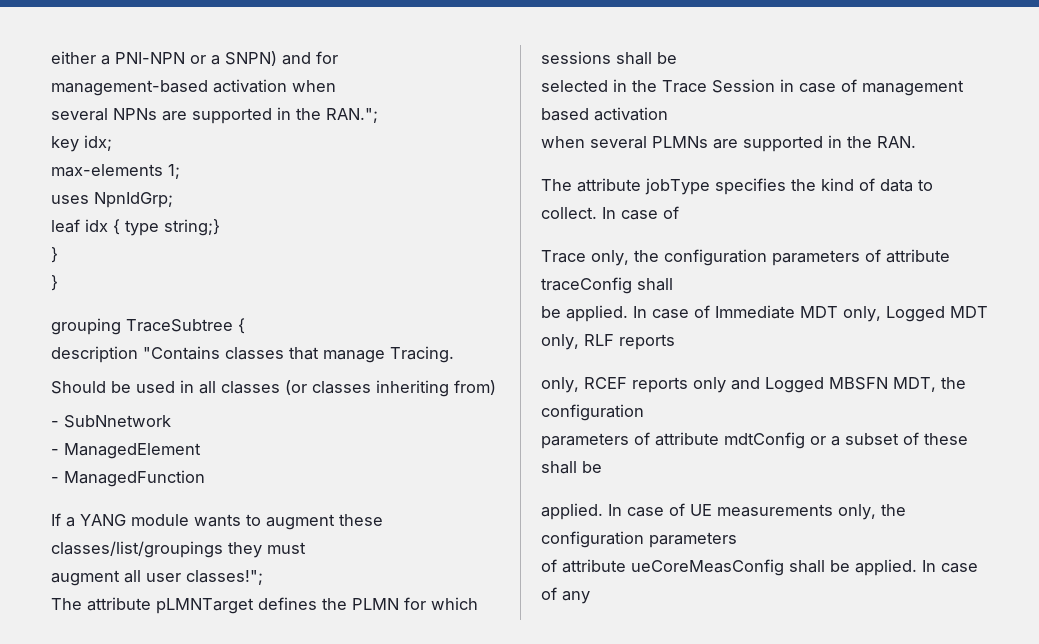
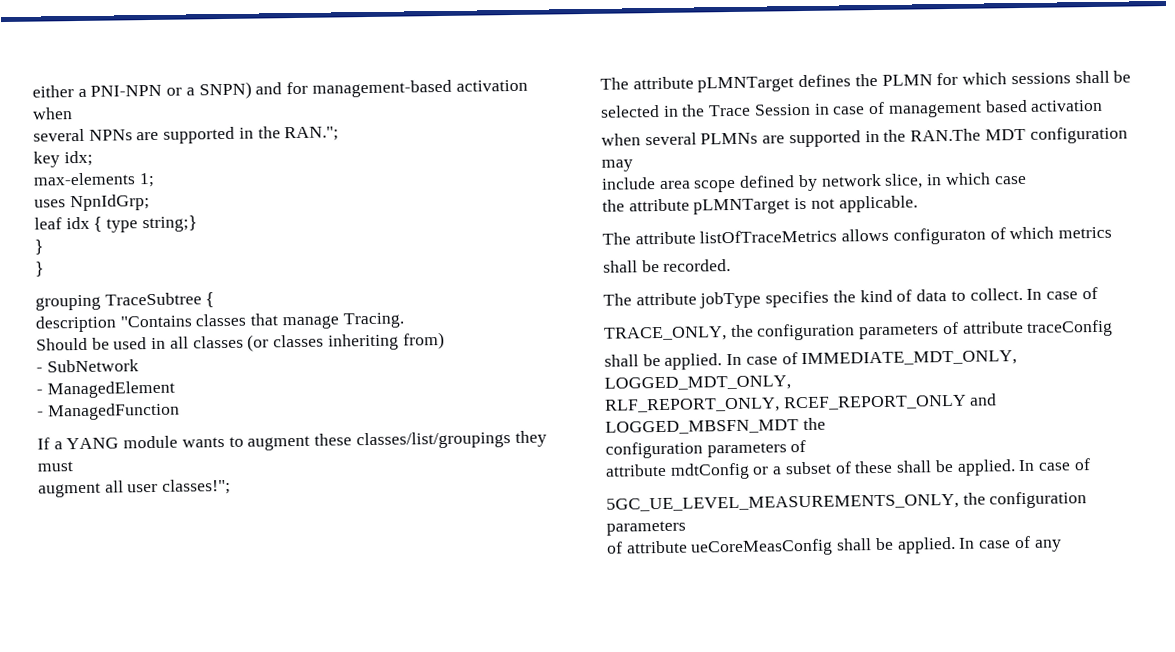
- - SubNnetwork
+ - SubNetwork
- when several PLMNs are supported in the RAN.
+ when several PLMNs are supported in the RAN.The MDT configuration may
+ include area scope defined by network slice, in which case
+ the attribute pLMNTarget is not applicable.
+ The attribute listOfTraceMetrics allows configuraton of which metrics
+ shall be recorded.
- Trace only, the configuration parameters of attribute traceConfig shall
- be applied. In case of Immediate MDT only, Logged MDT only, RLF reports
- only, RCEF reports only and Logged MBSFN MDT, the configuration
- parameters of attribute mdtConfig or a subset of these shall be
- applied. In case of UE measurements only, the configuration parameters
+ TRACE_ONLY, the configuration parameters of attribute traceConfig
+ shall be applied. In case of IMMEDIATE_MDT_ONLY, LOGGED_MDT_ONLY,
+ RLF_REPORT_ONLY, RCEF_REPORT_ONLY and LOGGED_MBSFN_MDT the
+ configuration parameters of
+ attribute mdtConfig or a subset of these shall be applied. In case of
+ 5GC_UE_LEVEL_MEASUREMENTS_ONLY, the configuration parameters

